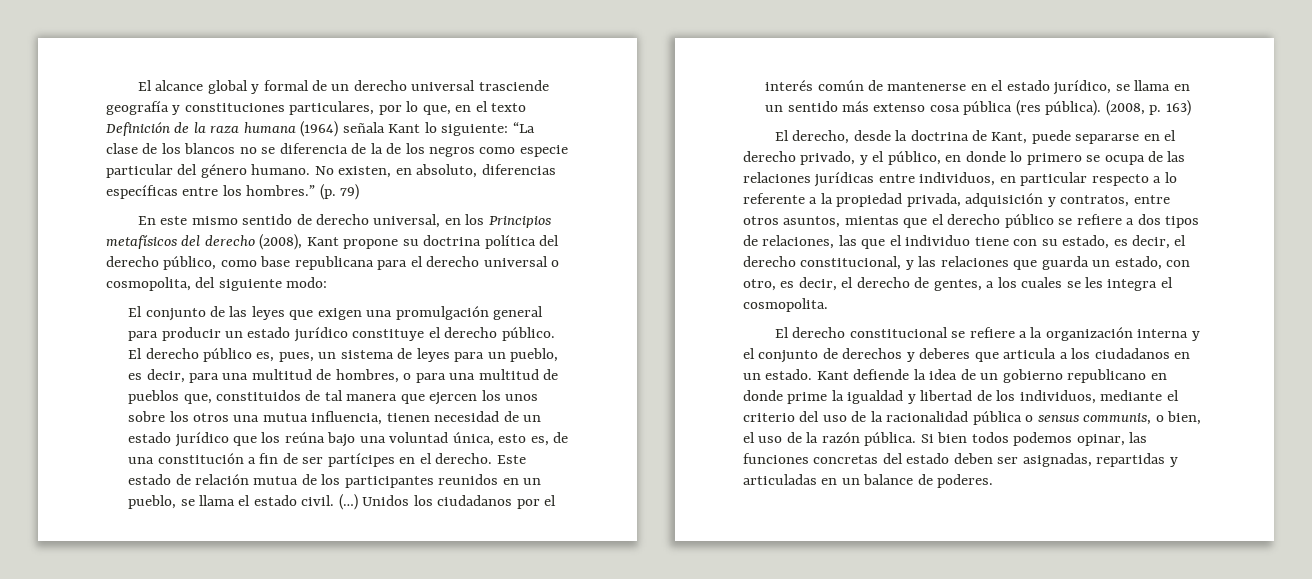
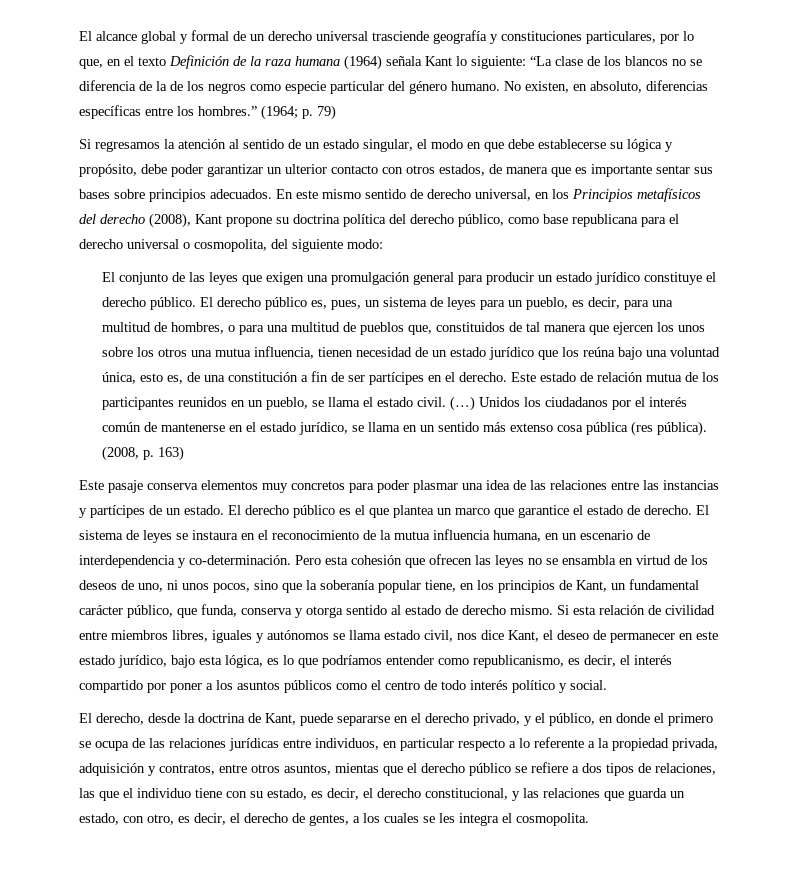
- (p. 79)
+ (1964; p. 79)
+ Si regresamos la atención al sentido de un estado singular, el modo en que debe establecerse su lógica y propósito, debe poder garantizar un ulterior contacto con otros estados, de manera que es importante sentar sus bases sobre principios adecuados.
+ Este pasaje conserva elementos muy concretos para poder plasmar una idea de las relaciones entre las instancias y partícipes de un estado. El derecho público es el que plantea un marco que garantice el estado de derecho. El sistema de leyes se instaura en el reconocimiento de la mutua influencia humana, en un escenario de interdependencia y co-determinación. Pero esta cohesión que ofrecen las leyes no se ensambla en virtud de los deseos de uno, ni unos pocos, sino que la soberanía popular tiene, en los principios de Kant, un fundamental carácter público, que funda, conserva y otorga sentido al estado de derecho mismo. Si esta relación de civilidad entre miembros libres, iguales y autónomos se llama estado civil, nos dice Kant, el deseo de permanecer en este estado jurídico, bajo esta lógica, es lo que podríamos entender como republicanismo, es decir, el interés compartido por poner a los asuntos públicos como el centro de todo interés político y social.
- El derecho, desde la doctrina de Kant, puede separarse en el derecho privado, y el público, en donde lo primero se ocupa de las relaciones jurídicas entre individuos, en particular respecto a lo referente a la propiedad privada, adquisición y contratos, entre otros asuntos, mientas que el derecho público se refiere a dos tipos de relaciones, las que el individuo tiene con su estado, es decir, el derecho constitucional, y las relaciones que guarda un estado, con otro, es decir, el derecho de gentes, a los cuales se les integra el cosmopolita.
+ El derecho, desde la doctrina de Kant, puede separarse en el derecho privado, y el público, en donde el primero se ocupa de las relaciones jurídicas entre individuos, en particular respecto a lo referente a la propiedad privada, adquisición y contratos, entre otros asuntos, mientas que el derecho público se refiere a dos tipos de relaciones, las que el individuo tiene con su estado, es decir, el derecho constitucional, y las relaciones que guarda un estado, con otro, es decir, el derecho de gentes, a los cuales se les integra el cosmopolita.
- El derecho constitucional se refiere a la organización interna y el conjunto de derechos y deberes que articula a los ciudadanos en un estado. Kant defiende la idea de un gobierno republicano en donde prime la igualdad y libertad de los individuos, mediante el criterio del uso de la racionalidad pública o sensus communis, o bien, el uso de la razón pública. Si bien todos podemos opinar, las funciones concretas del estado deben ser asignadas, repartidas y articuladas en un balance de poderes.

